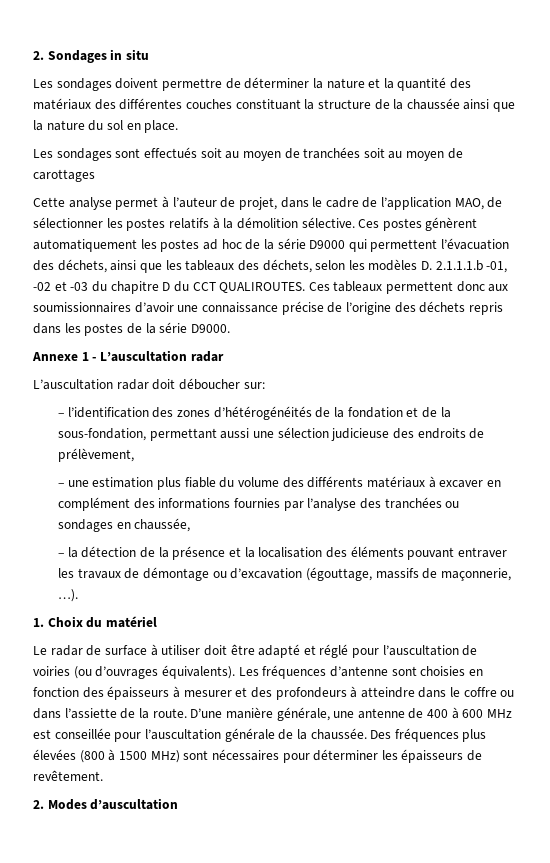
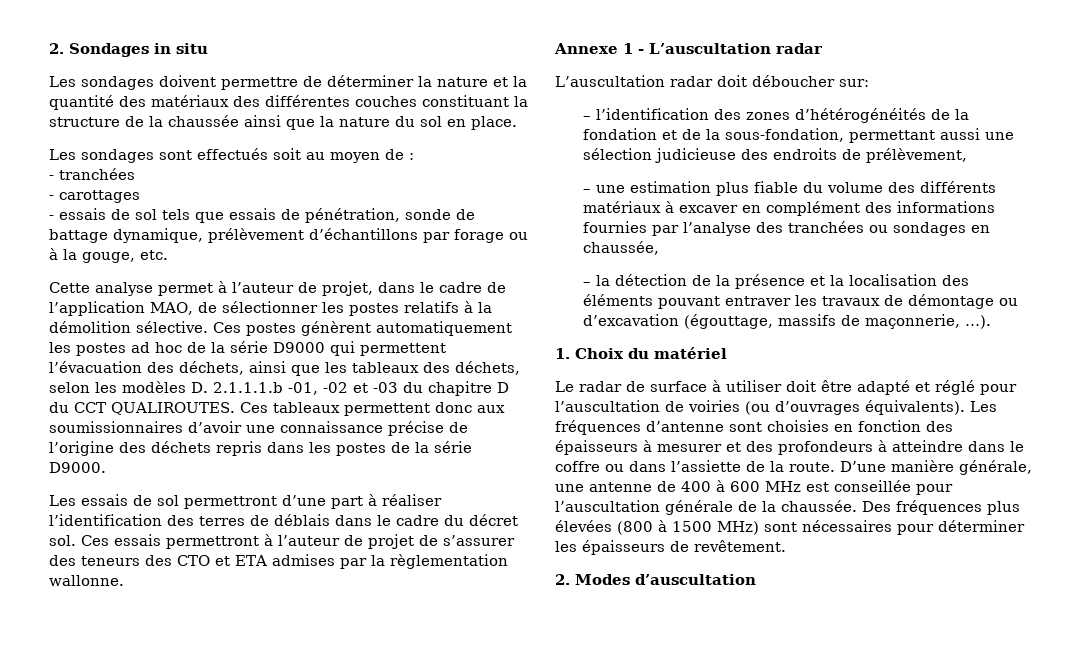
- Les sondages sont effectués soit au moyen de tranchées soit au moyen de carottages
+ Les sondages sont effectués soit au moyen de :
+ - tranchées
+ - carottages
+ - essais de sol tels que essais de pénétration, sonde de battage dynamique, prélèvement d’échantillons par forage ou à la gouge, etc.
+ Les essais de sol permettront d’une part à réaliser l’identification des terres de déblais dans le cadre du décret sol. Ces essais permettront à l’auteur de projet de s’assurer des teneurs des CTO et ETA admises par la règlementation wallonne.

